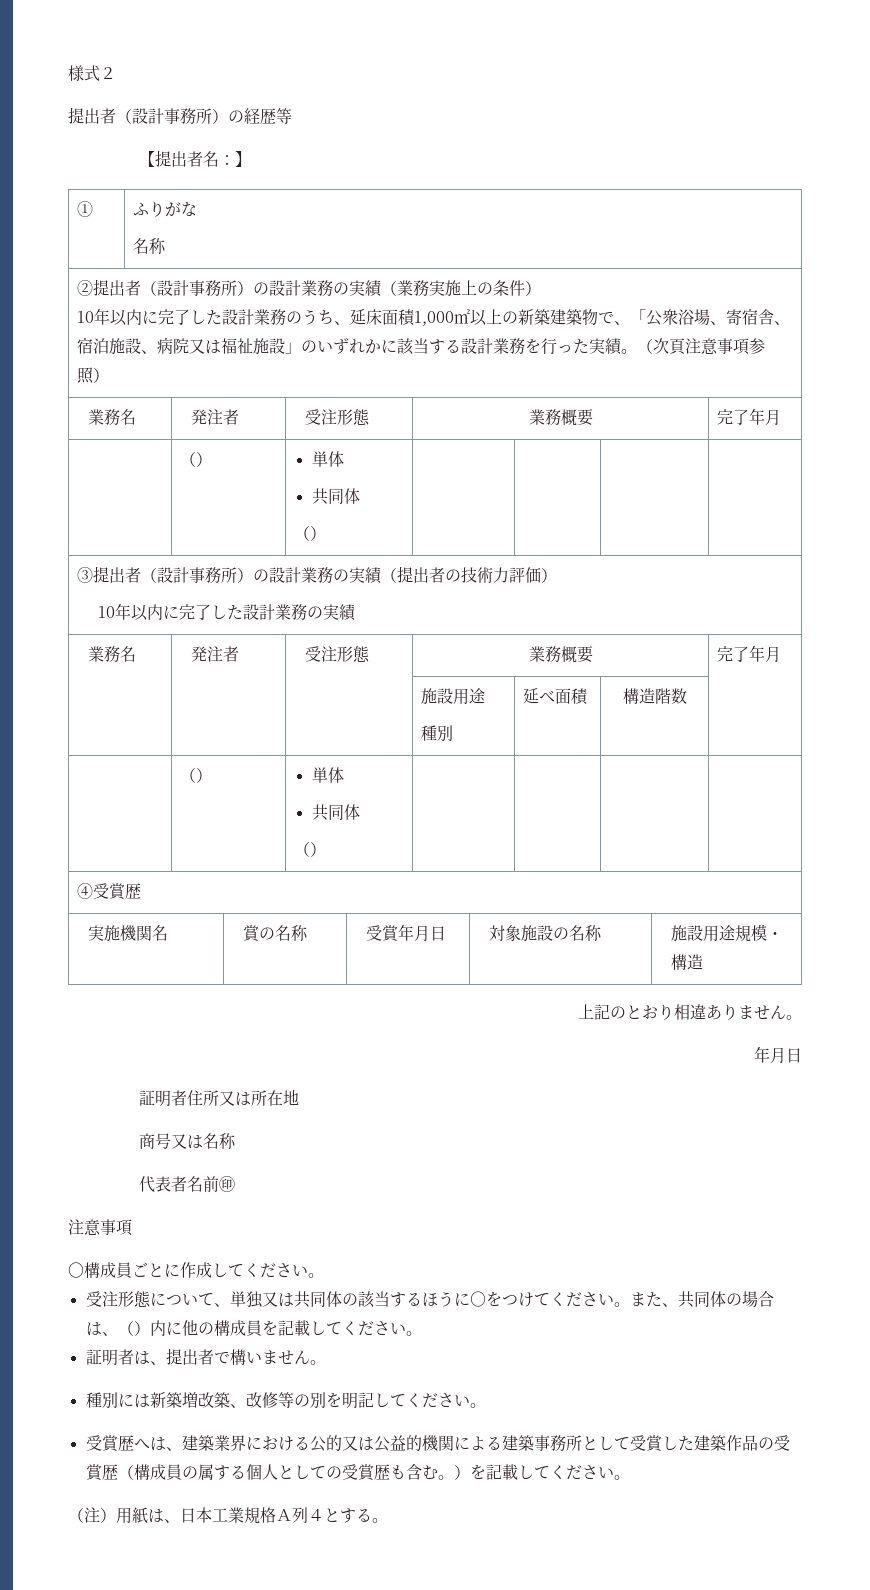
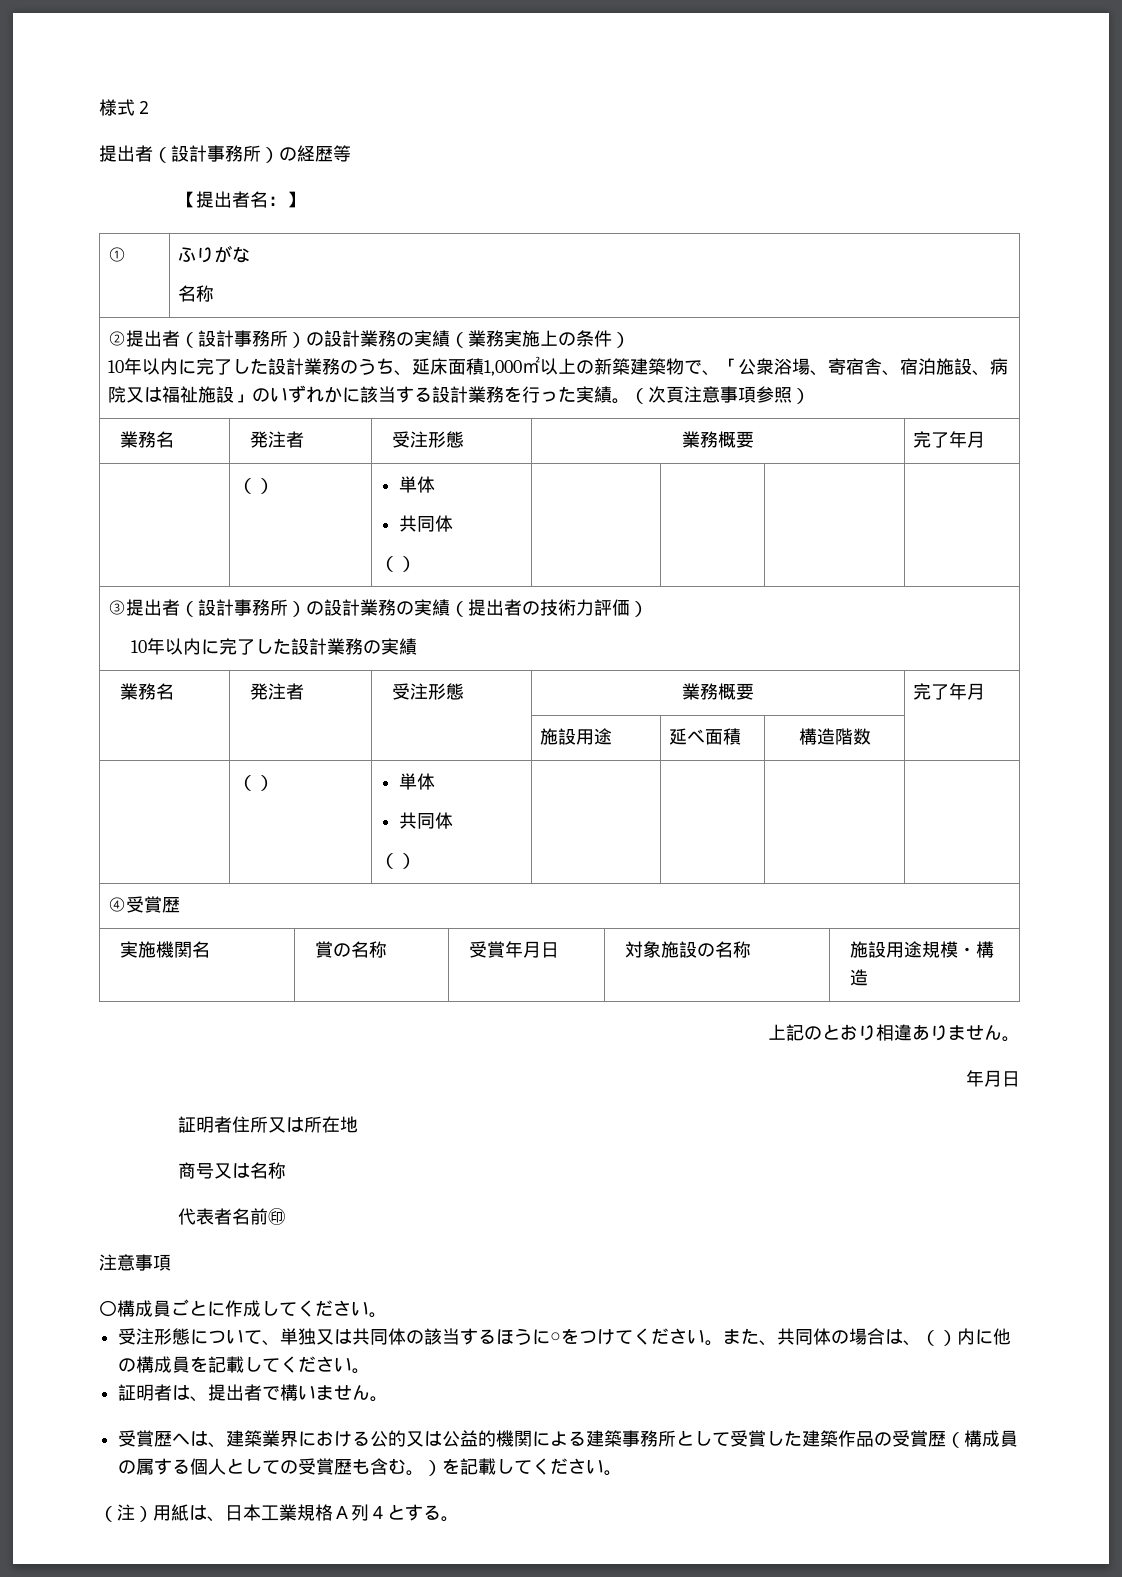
- | | | 施設用途
- 種別 | 延べ面積 | 構造階数 |
+ | | | 施設用途 | 延べ面積 | 構造階数 |
- 種別には新築増改築、改修等の別を明記してください。

